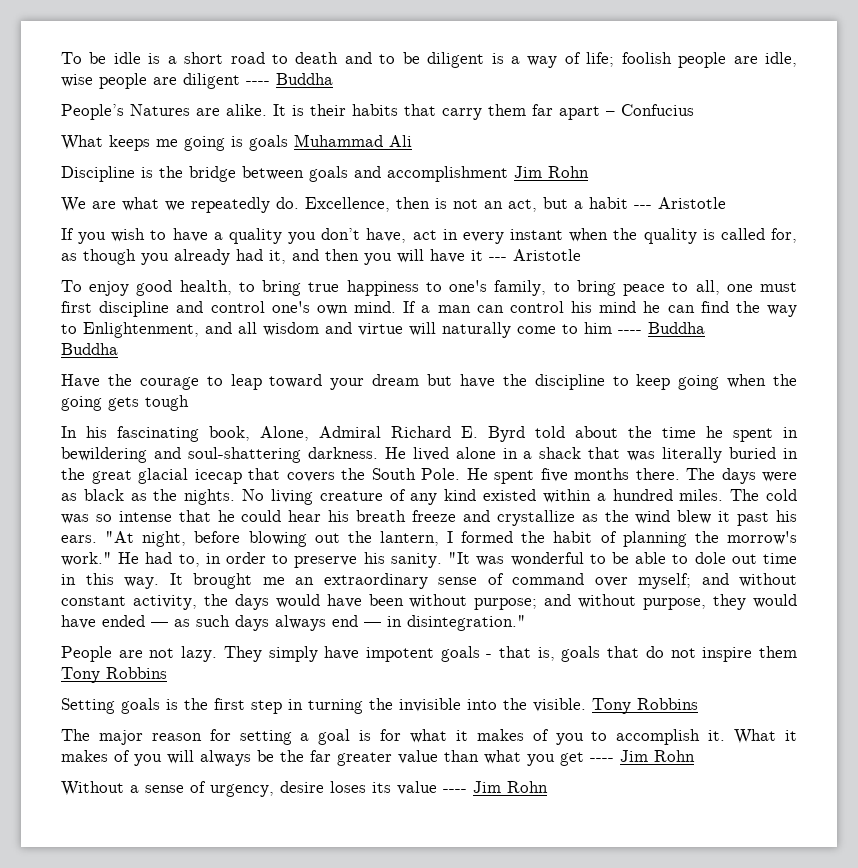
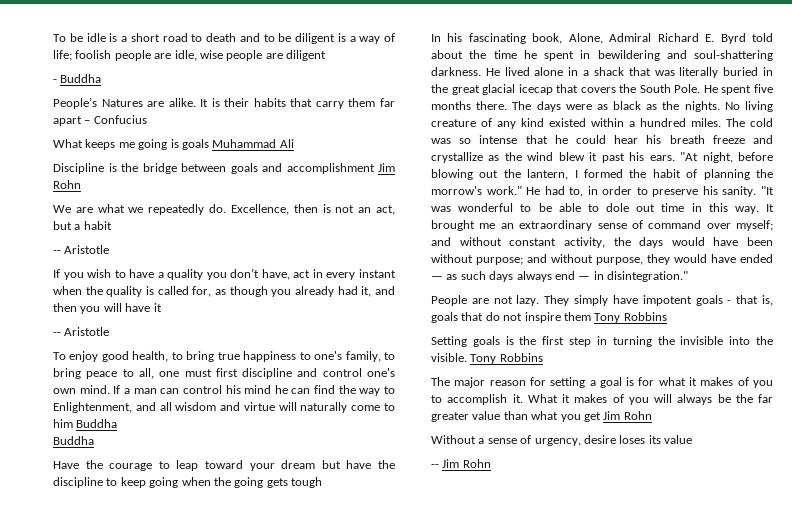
- To be idle is a short road to death and to be diligent is a way of life; foolish people are idle, wise people are diligent ---- Buddha
+ To be idle is a short road to death and to be diligent is a way of life; foolish people are idle, wise people are diligent
+ - Buddha
- Excellence, then is not an act, but a habit --- Aristotle
+ Excellence, then is not an act, but a habit
+ -- Aristotle
- If you wish to have a quality you don’t have, act in every instant when the quality is called for, as though you already had it, and then you will have it --- Aristotle
+ If you wish to have a quality you don’t have, act in every instant when the quality is called for, as though you already had it, and then you will have it
+ -- Aristotle
- If a man can control his mind he can find the way to Enlightenment, and all wisdom and virtue will naturally come to him ---- Buddha
+ If a man can control his mind he can find the way to Enlightenment, and all wisdom and virtue will naturally come to him Buddha
- What it makes of you will always be the far greater value than what you get ---- Jim Rohn
+ What it makes of you will always be the far greater value than what you get Jim Rohn
- Without a sense of urgency, desire loses its value ---- Jim Rohn
+ Without a sense of urgency, desire loses its value
+ -- Jim Rohn

